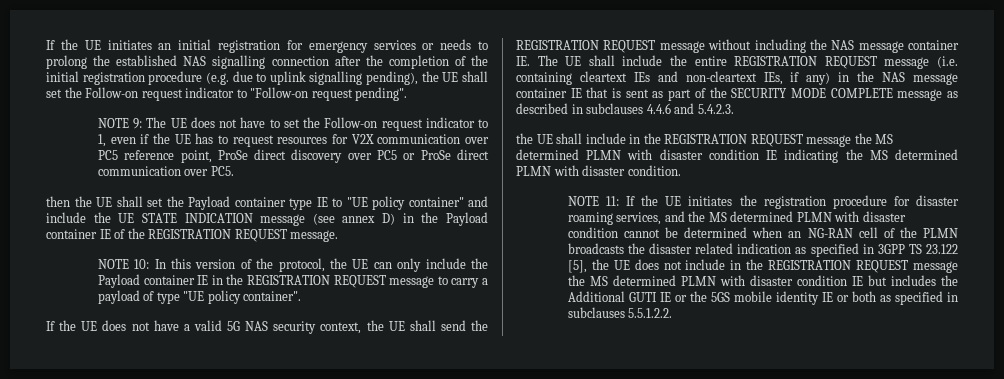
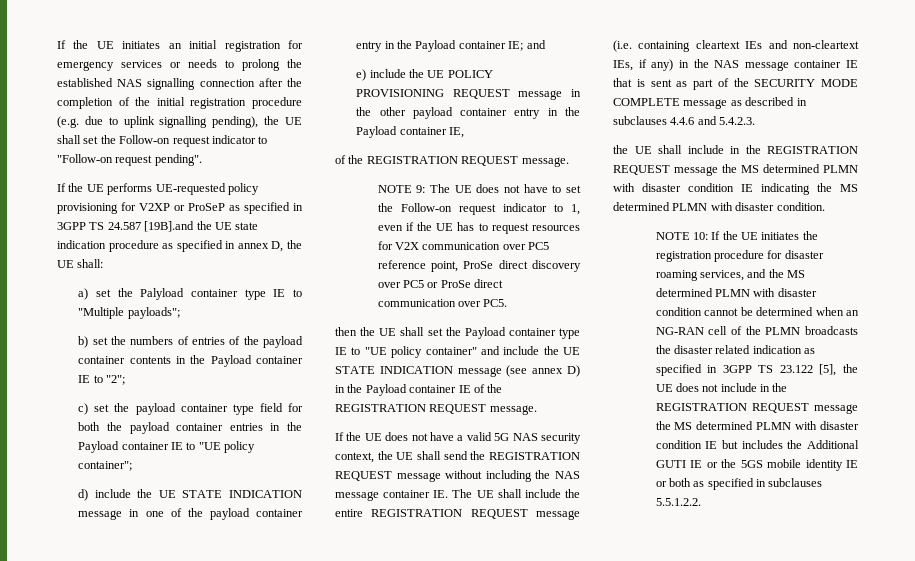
+ If the UE performs UE-requested policy provisioning for V2XP or ProSeP as specified in 3GPP TS 24.587 [19B].and the UE state indication procedure as specified in annex D, the UE shall:
+ a) set the Palyload container type IE to "Multiple payloads";
+ b) set the numbers of entries of the payload container contents in the Payload container IE to "2";
+ c) set the payload container type field for both the payload container entries in the Payload container IE to "UE policy container";
+ d) include the UE STATE INDICATION message in one of the payload container entry in the Payload container IE; and
+ e) include the UE POLICY PROVISIONING REQUEST message in the other payload container entry in the Payload container IE,
+ of the REGISTRATION REQUEST message.
- NOTE 10: In this version of the protocol, the UE can only include the Payload container IE in the REGISTRATION REQUEST message to carry a payload of type "UE policy container".
- NOTE 11:
+ NOTE 10:

